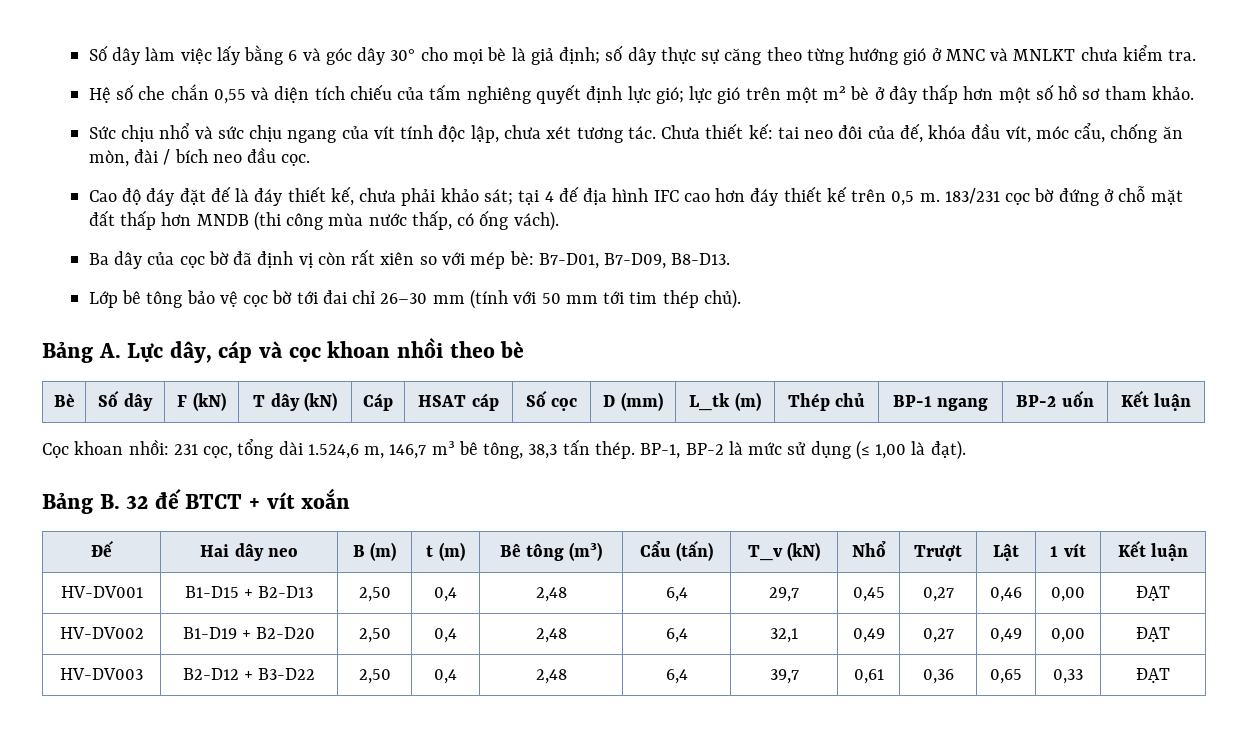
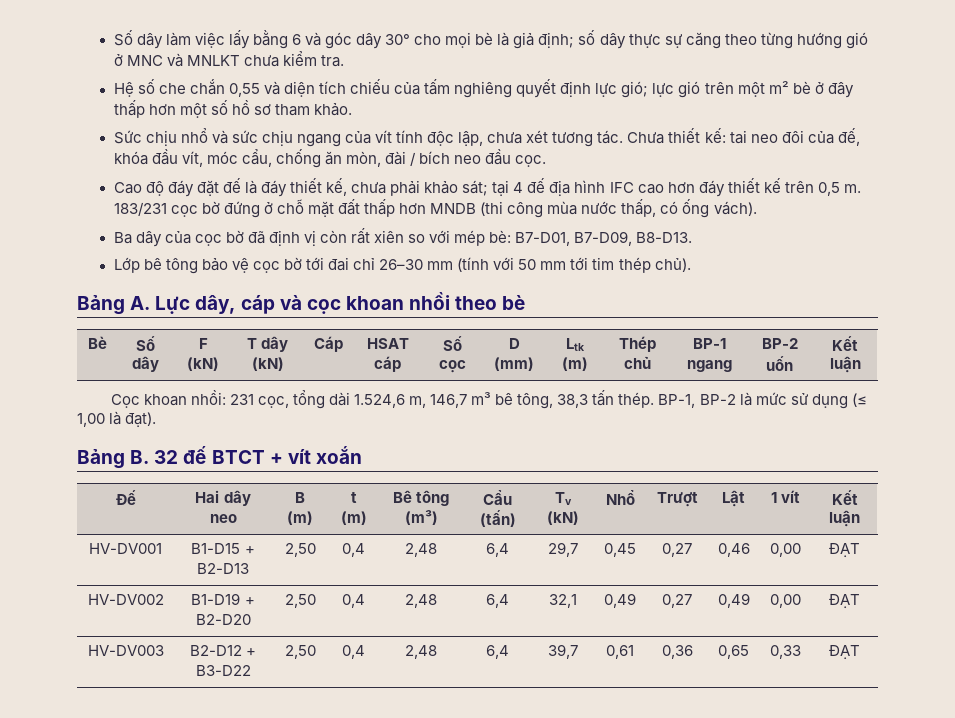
- Bè | Số dây | F (kN) | T dây (kN) | Cáp | HSAT cáp | Số cọc | D (mm) | L_tk (m) | Thép chủ | BP-1 ngang | BP-2 uốn | Kết luận
+ Bè | Số dây | F (kN) | T dây (kN) | Cáp | HSAT cáp | Số cọc | D (mm) | Ltk (m) | Thép chủ | BP-1 ngang | BP-2 uốn | Kết luận
- Đế | Hai dây neo | B (m) | t (m) | Bê tông (m³) | Cẩu (tấn) | T_v (kN) | Nhổ | Trượt | Lật | 1 vít | Kết luận
+ Đế | Hai dây neo | B (m) | t (m) | Bê tông (m³) | Cẩu (tấn) | Tv (kN) | Nhổ | Trượt | Lật | 1 vít | Kết luận

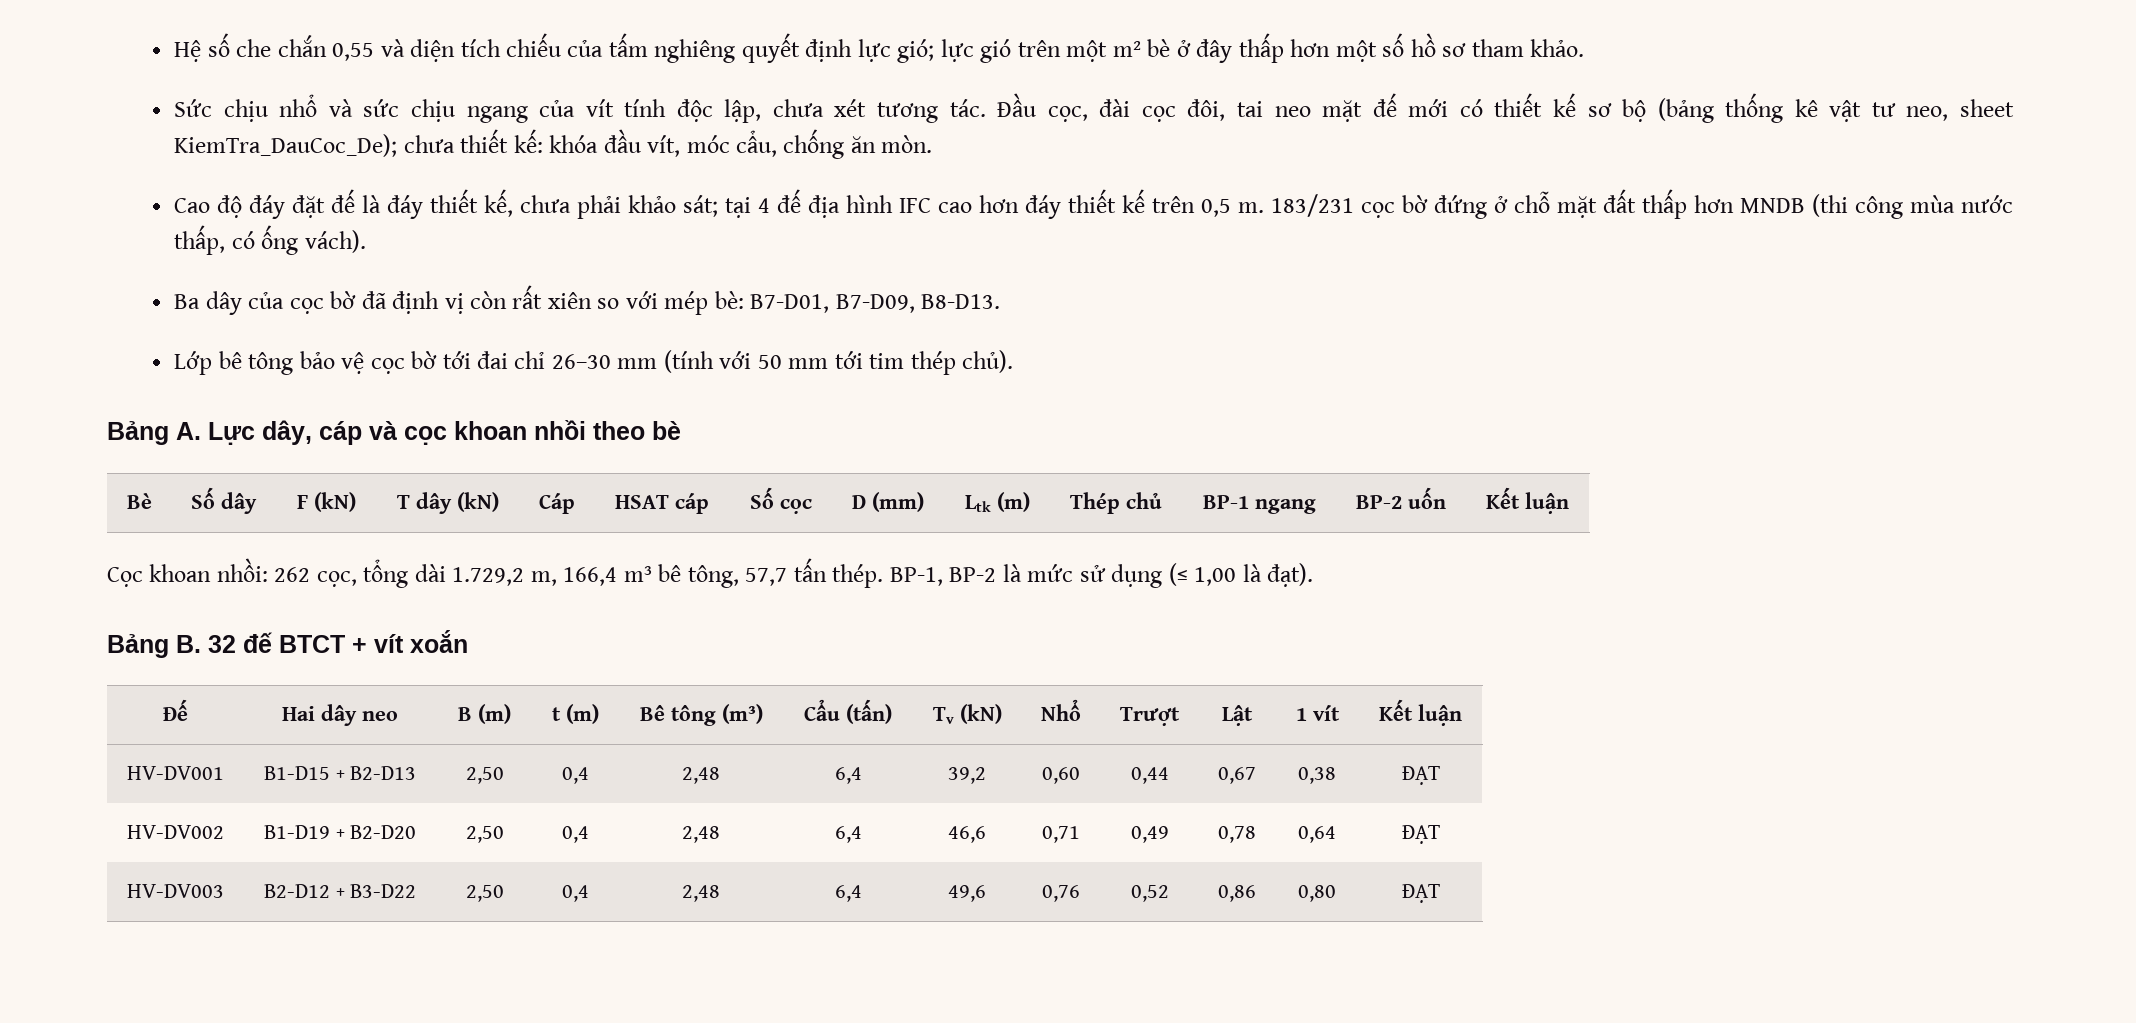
- Số dây làm việc lấy bằng 6 và góc dây 30° cho mọi bè là giả định; số dây thực sự căng theo từng hướng gió ở MNC và MNLKT chưa kiểm tra.
- Chưa thiết kế: tai neo đôi của đế, khóa đầu vít, móc cẩu, chống ăn mòn, đài / bích neo đầu cọc.
+ Đầu cọc, đài cọc đôi, tai neo mặt đế mới có thiết kế sơ bộ (bảng thống kê vật tư neo, sheet KiemTra_DauCoc_De); chưa thiết kế: khóa đầu vít, móc cẩu, chống ăn mòn.
- Cọc khoan nhồi: 231 cọc, tổng dài 1.524,6 m, 146,7 m³ bê tông, 38,3 tấn thép.
+ Cọc khoan nhồi: 262 cọc, tổng dài 1.729,2 m, 166,4 m³ bê tông, 57,7 tấn thép.
- HV-DV001 | B1-D15 + B2-D13 | 2,50 | 0,4 | 2,48 | 6,4 | 29,7 | 0,45 | 0,27 | 0,46 | 0,00 | ĐẠT
+ HV-DV001 | B1-D15 + B2-D13 | 2,50 | 0,4 | 2,48 | 6,4 | 39,2 | 0,60 | 0,44 | 0,67 | 0,38 | ĐẠT
- HV-DV002 | B1-D19 + B2-D20 | 2,50 | 0,4 | 2,48 | 6,4 | 32,1 | 0,49 | 0,27 | 0,49 | 0,00 | ĐẠT
+ HV-DV002 | B1-D19 + B2-D20 | 2,50 | 0,4 | 2,48 | 6,4 | 46,6 | 0,71 | 0,49 | 0,78 | 0,64 | ĐẠT
- HV-DV003 | B2-D12 + B3-D22 | 2,50 | 0,4 | 2,48 | 6,4 | 39,7 | 0,61 | 0,36 | 0,65 | 0,33 | ĐẠT
+ HV-DV003 | B2-D12 + B3-D22 | 2,50 | 0,4 | 2,48 | 6,4 | 49,6 | 0,76 | 0,52 | 0,86 | 0,80 | ĐẠT

